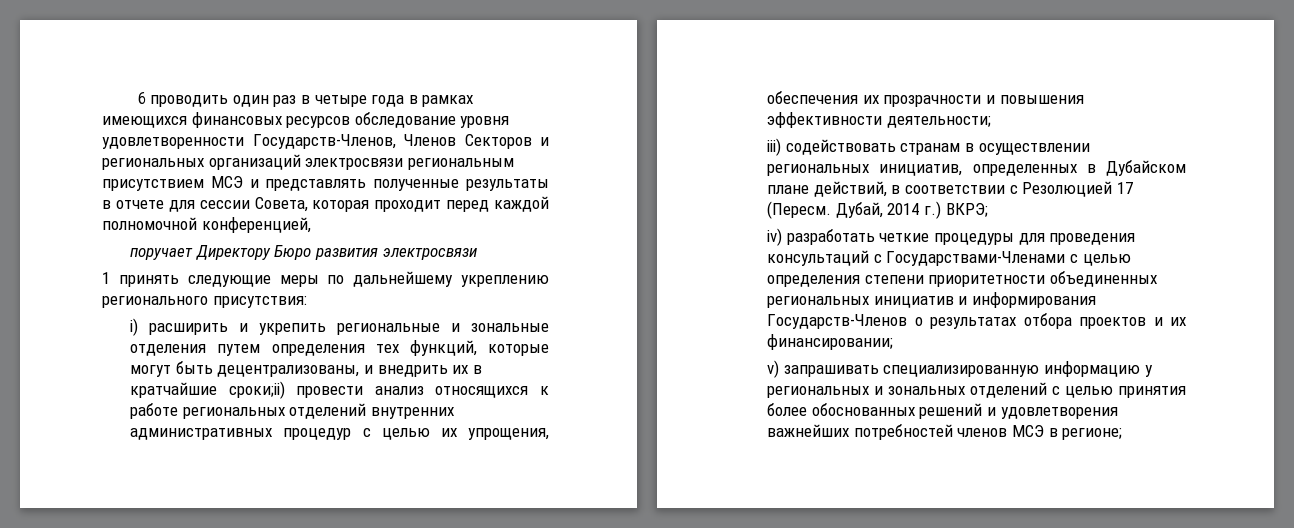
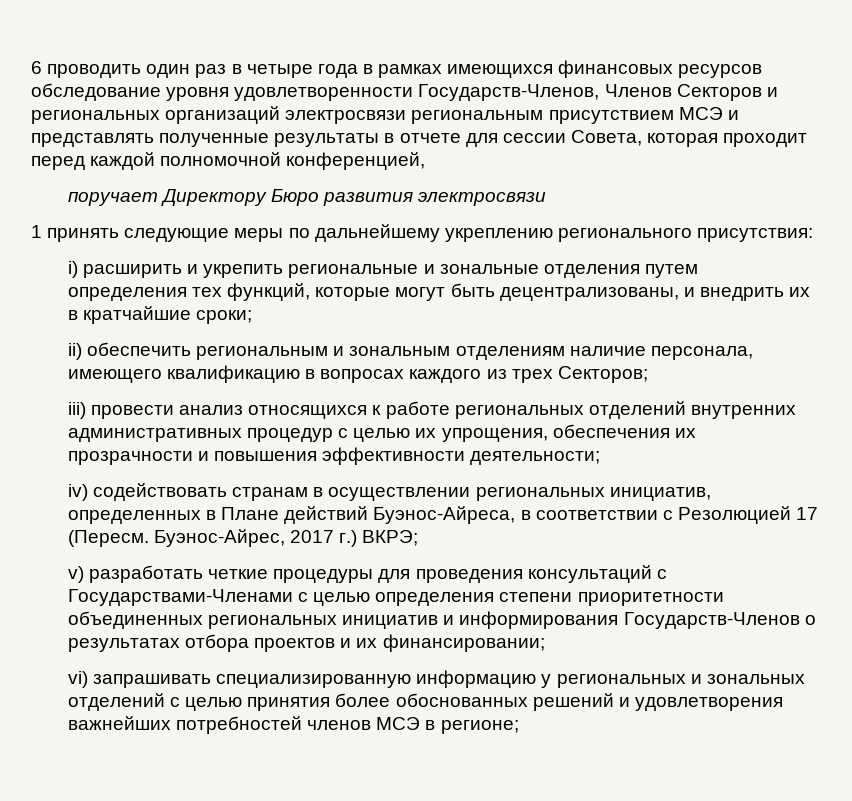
- i) расширить и укрепить региональные и зональные отделения путем определения тех функций, которые могут быть децентрализованы, и внедрить их в кратчайшие сроки;ii) провести анализ относящихся к работе региональных отделений внутренних административных процедур с целью их упрощения, обеспечения их прозрачности и повышения эффективности деятельности;
+ i) расширить и укрепить региональные и зональные отделения путем определения тех функций, которые могут быть децентрализованы, и внедрить их в кратчайшие сроки;
+ ii) обеспечить региональным и зональным отделениям наличие персонала, имеющего квалификацию в вопросах каждого из трех Секторов;
+ iii) провести анализ относящихся к работе региональных отделений внутренних административных процедур с целью их упрощения, обеспечения их прозрачности и повышения эффективности деятельности;
- iii) содействовать странам в осуществлении региональных инициатив, определенных в Дубайском плане действий, в соответствии с Резолюцией 17 (Пересм.
+ iv) содействовать странам в осуществлении региональных инициатив, определенных в Плане действий Буэнос-Айреса, в соответствии с Резолюцией 17 (Пересм.
- Дубай, 2014 г.) ВКРЭ;
+ Буэнос-Айрес, 2017 г.) ВКРЭ;
- iv) разработать четкие процедуры для проведения консультаций с Государствами-Членами с целью определения степени приоритетности объединенных региональных инициатив и информирования Государств-Членов о результатах отбора проектов и их финансировании;
+ v) разработать четкие процедуры для проведения консультаций с Государствами-Членами с целью определения степени приоритетности объединенных региональных инициатив и информирования Государств-Членов о результатах отбора проектов и их финансировании;
- v) запрашивать специализированную информацию у региональных и зональных отделений с целью принятия более обоснованных решений и удовлетворения важнейших потребностей членов МСЭ в регионе;
+ vi) запрашивать специализированную информацию у региональных и зональных отделений с целью принятия более обоснованных решений и удовлетворения важнейших потребностей членов МСЭ в регионе;

